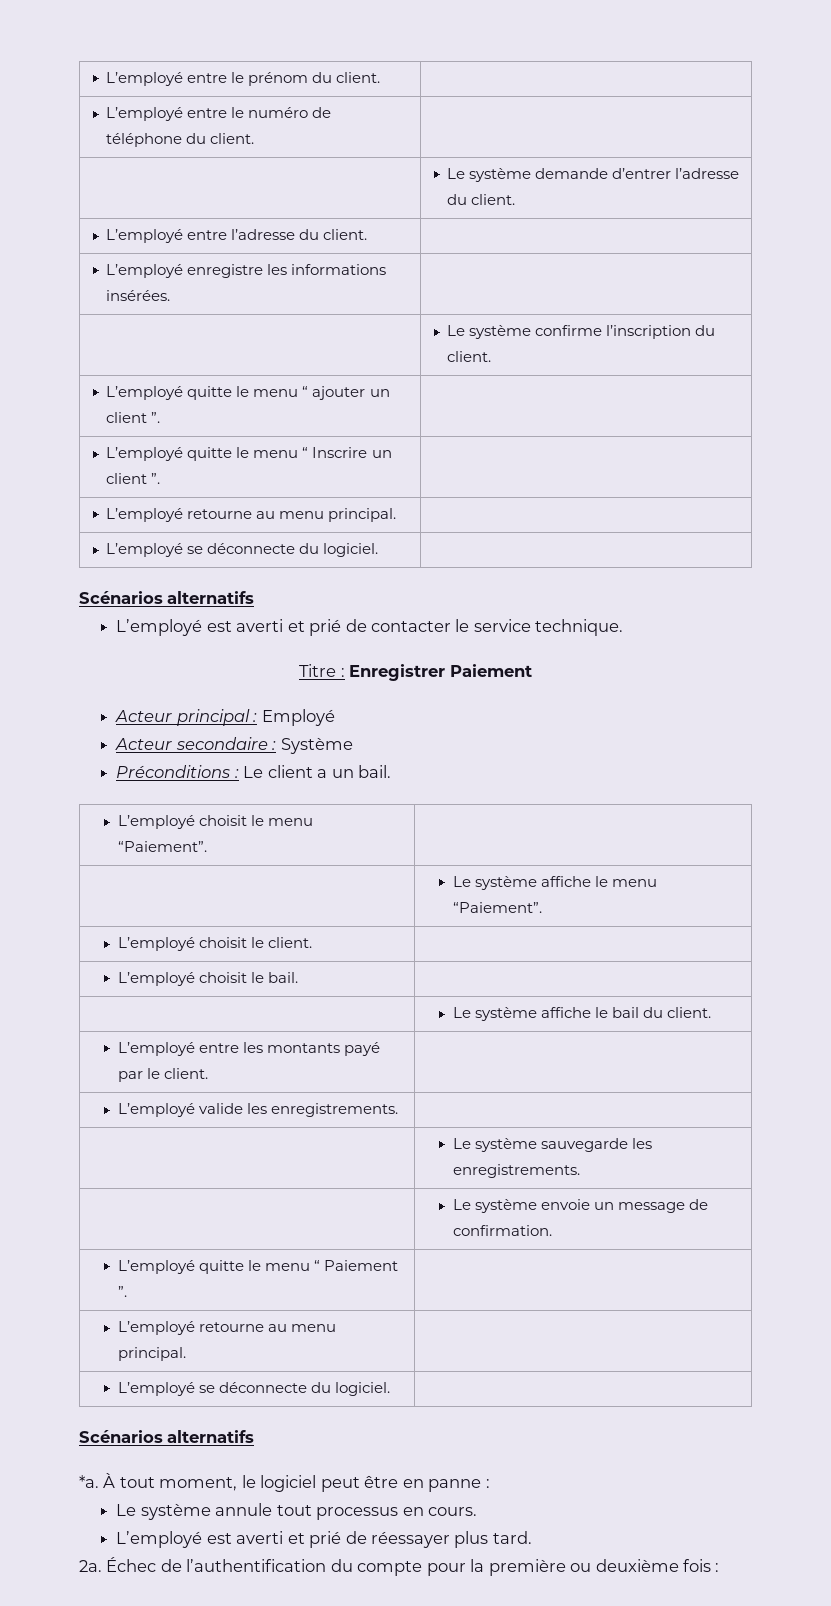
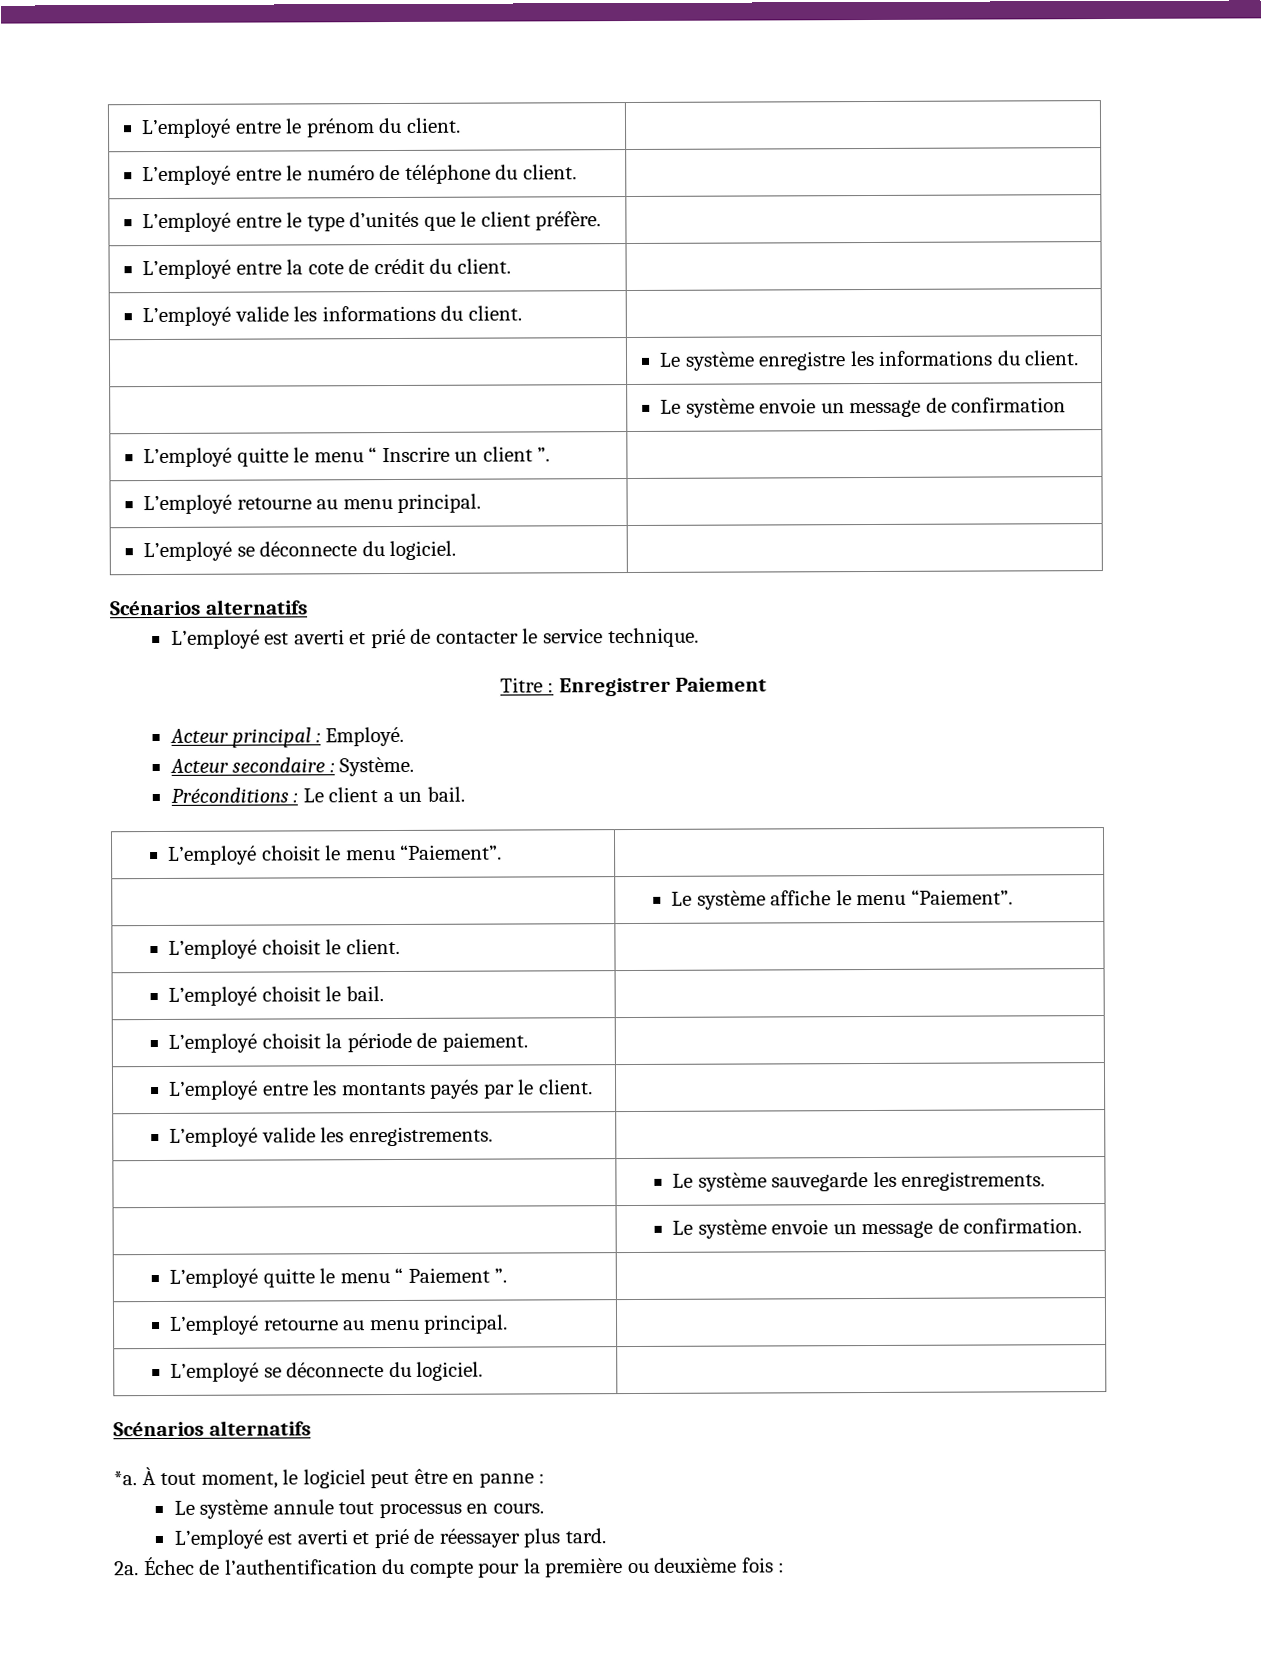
- | Le système demande d’entrer l’adresse du client.
- L’employé entre l’adresse du client. |
- L’employé enregistre les informations insérées. |
- | Le système confirme l’inscription du client.
- L’employé quitte le menu “ ajouter un client ”. |
+ L’employé entre le type d’unités que le client préfère. |
+ L’employé entre la cote de crédit du client. |
+ L’employé valide les informations du client. |
+ | Le système enregistre les informations du client.
+ | Le système envoie un message de confirmation
- Acteur principal : Employé
+ Acteur principal : Employé.
- Acteur secondaire : Système
+ Acteur secondaire : Système.
- | Le système affiche le bail du client.
+ L’employé choisit la période de paiement. |
- L’employé entre les montants payé par le client. |
+ L’employé entre les montants payés par le client. |

